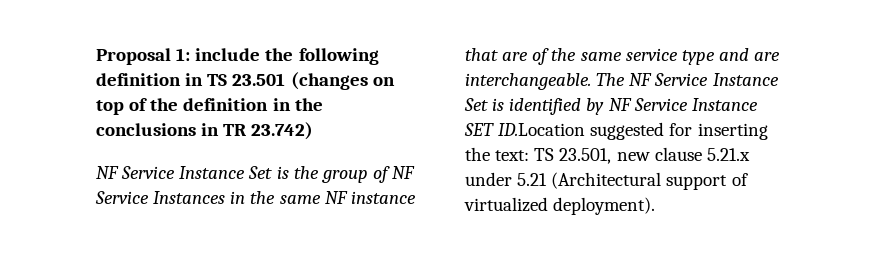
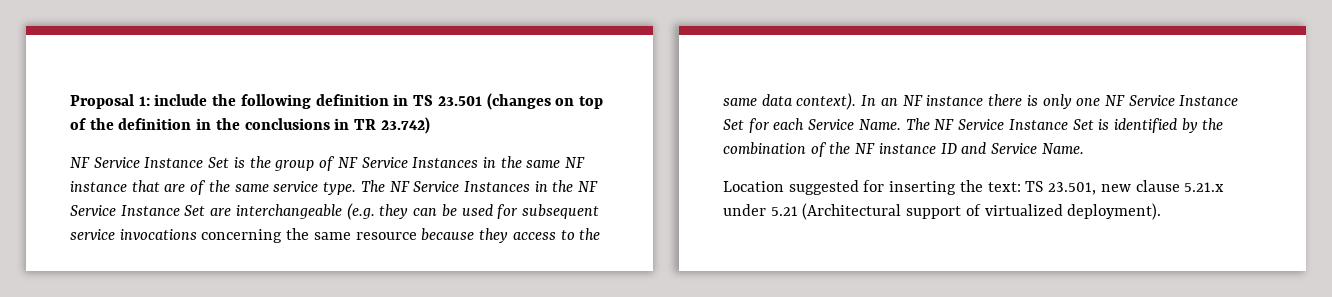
- NF Service Instance Set is the group of NF Service Instances in the same NF instance that are of the same service type and are interchangeable.
+ NF Service Instance Set is the group of NF Service Instances in the same NF instance that are of the same service type. The NF Service Instances in the NF Service Instance Set are interchangeable (e.g. they can be used for subsequent service invocations concerning the same resource because they access to the same data context). In an NF instance there is only one NF Service Instance Set for each Service Name.
- The NF Service Instance Set is identified by NF Service Instance SET ID.Location suggested for inserting the text: TS 23.501, new clause 5.21.x under 5.21 (Architectural support of virtualized deployment).
+ The NF Service Instance Set is identified by the combination of the NF instance ID and Service Name.
+ Location suggested for inserting the text: TS 23.501, new clause 5.21.x under 5.21 (Architectural support of virtualized deployment).

